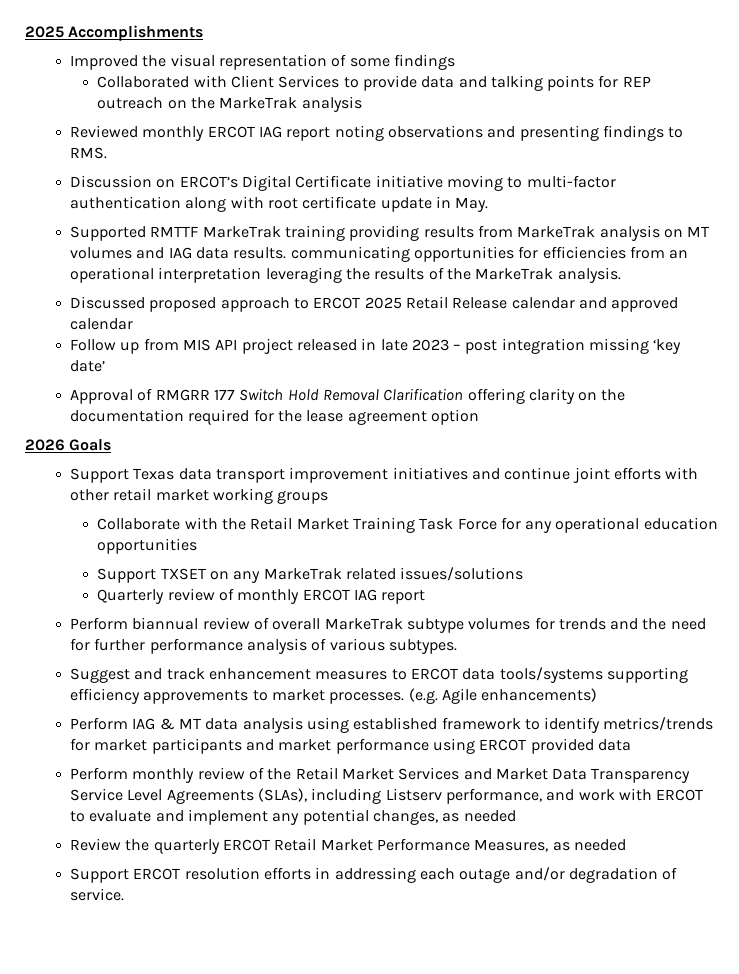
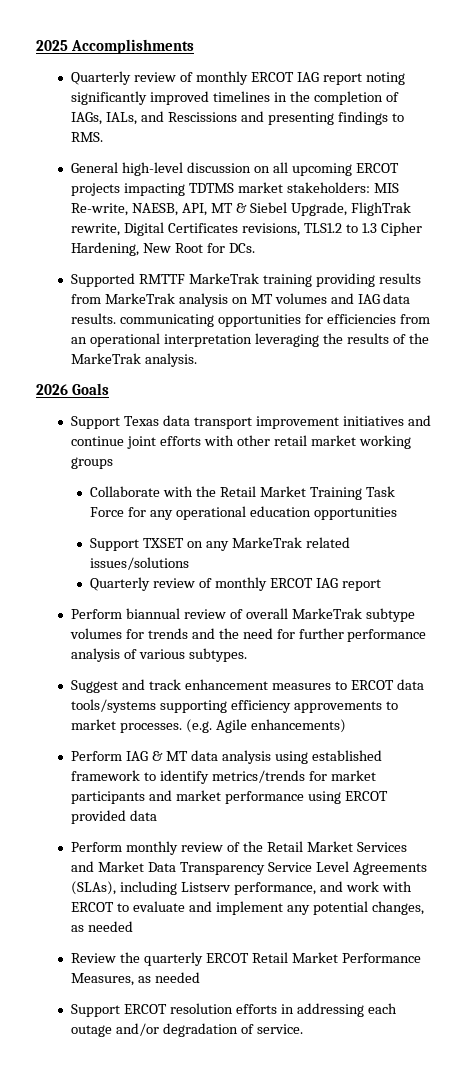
- Improved the visual representation of some findings
- Collaborated with Client Services to provide data and talking points for REP outreach on the MarkeTrak analysis
- Reviewed monthly ERCOT IAG report noting observations and presenting findings to RMS.
+ Quarterly review of monthly ERCOT IAG report noting significantly improved timelines in the completion of IAGs, IALs, and Rescissions and presenting findings to RMS.
- Discussion on ERCOT’s Digital Certificate initiative moving to multi-factor authentication along with root certificate update in May.
+ General high-level discussion on all upcoming ERCOT projects impacting TDTMS market stakeholders: MIS Re-write, NAESB, API, MT & Siebel Upgrade, FlighTrak rewrite, Digital Certificates revisions, TLS1.2 to 1.3 Cipher Hardening, New Root for DCs.
- Discussed proposed approach to ERCOT 2025 Retail Release calendar and approved calendar
- Follow up from MIS API project released in late 2023 – post integration missing ‘key date’
- Approval of RMGRR 177 Switch Hold Removal Clarification offering clarity on the documentation required for the lease agreement option

